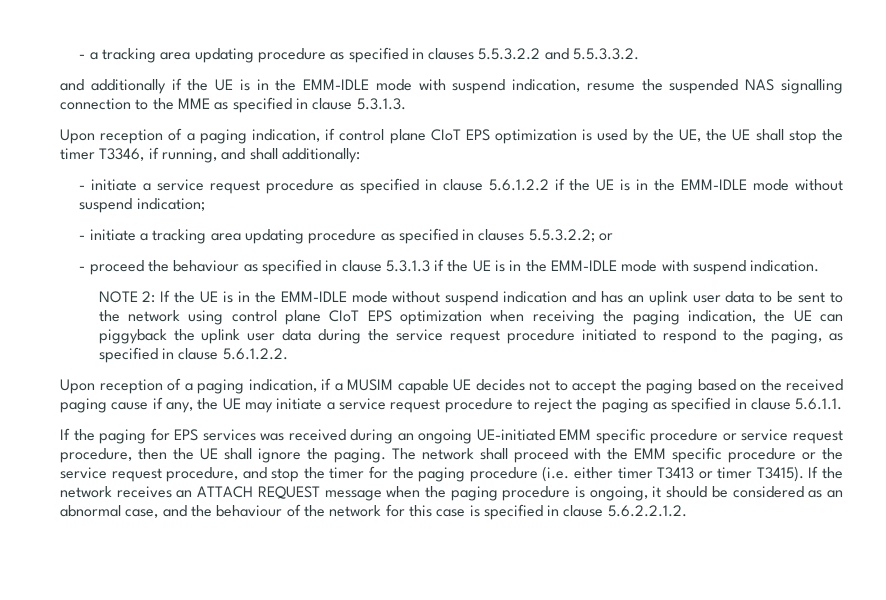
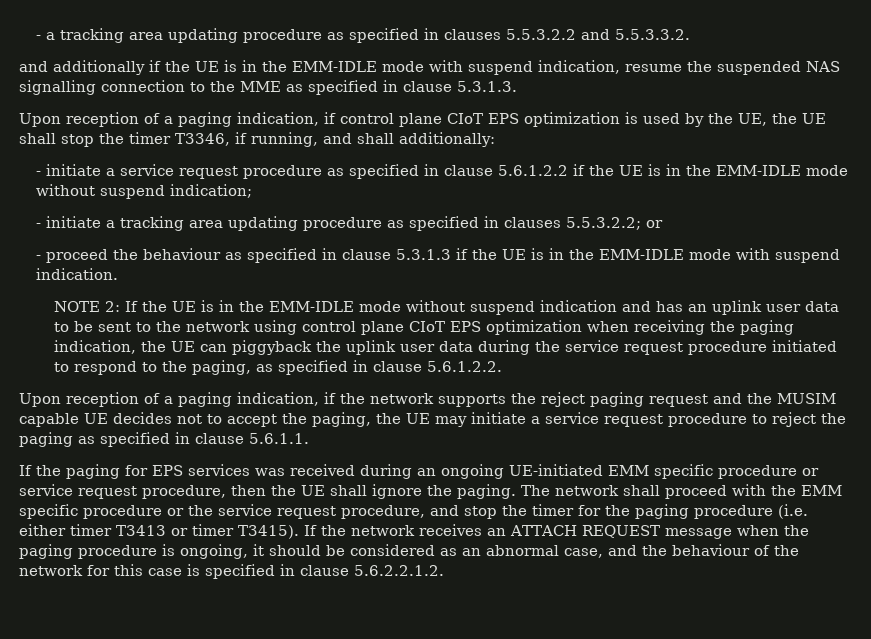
- Upon reception of a paging indication, if a MUSIM capable UE decides not to accept the paging based on the received paging cause if any, the UE may initiate a service request procedure to reject the paging as specified in clause 5.6.1.1.
+ Upon reception of a paging indication, if the network supports the reject paging request and the MUSIM capable UE decides not to accept the paging, the UE may initiate a service request procedure to reject the paging as specified in clause 5.6.1.1.

